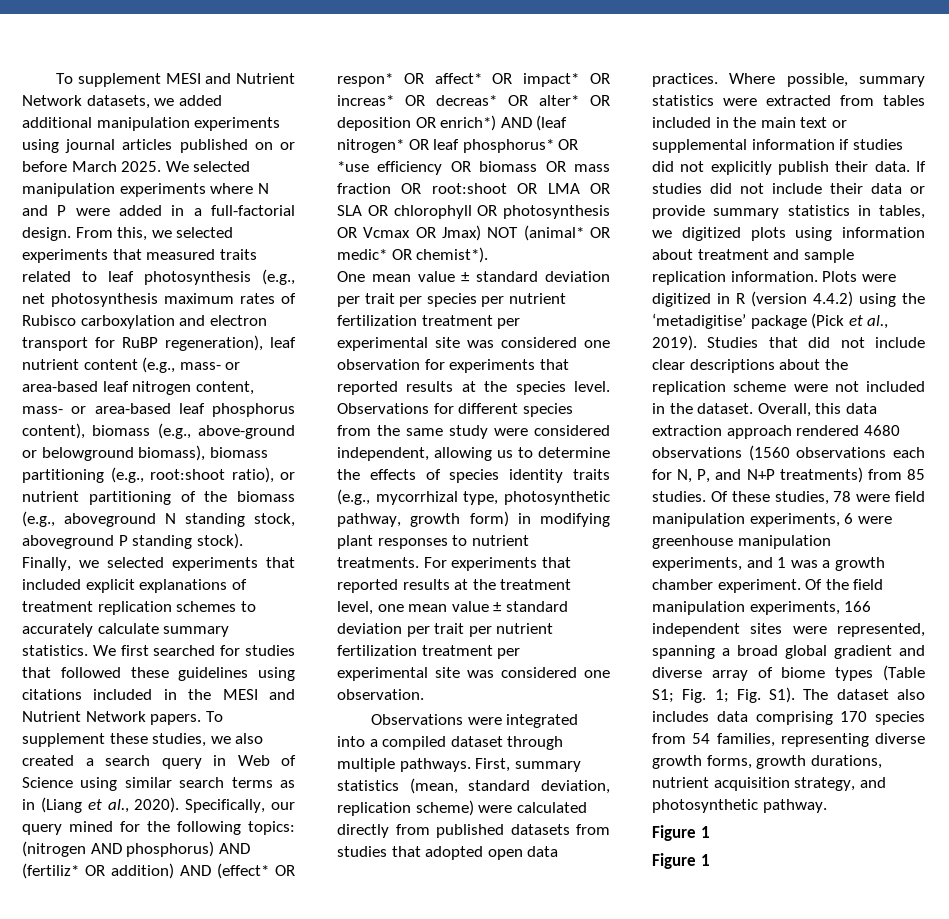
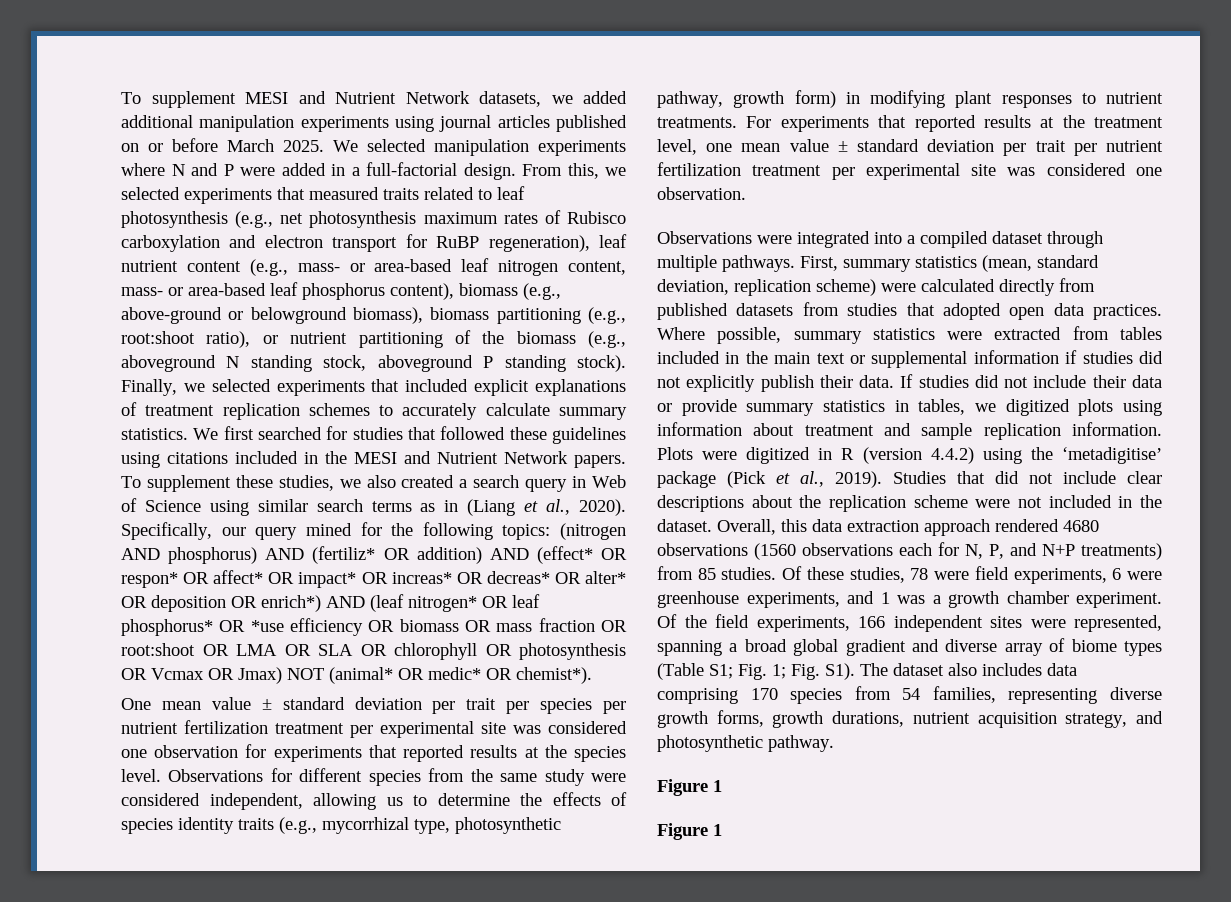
- Of these studies, 78 were field manipulation experiments, 6 were greenhouse manipulation experiments, and 1 was a growth chamber experiment.
+ Of these studies, 78 were field experiments, 6 were greenhouse experiments, and 1 was a growth chamber experiment.
- Of the field manipulation experiments, 166 independent sites were represented, spanning a broad global gradient and diverse array of biome types (Table S1; Fig. 1; Fig. S1). The dataset also includes data comprising 170 species from 54 families, representing diverse growth forms, growth durations, nutrient acquisition strategy, and photosynthetic pathway.
+ Of the field experiments, 166 independent sites were represented, spanning a broad global gradient and diverse array of biome types (Table S1; Fig. 1; Fig. S1). The dataset also includes data comprising 170 species from 54 families, representing diverse growth forms, growth durations, nutrient acquisition strategy, and photosynthetic pathway.

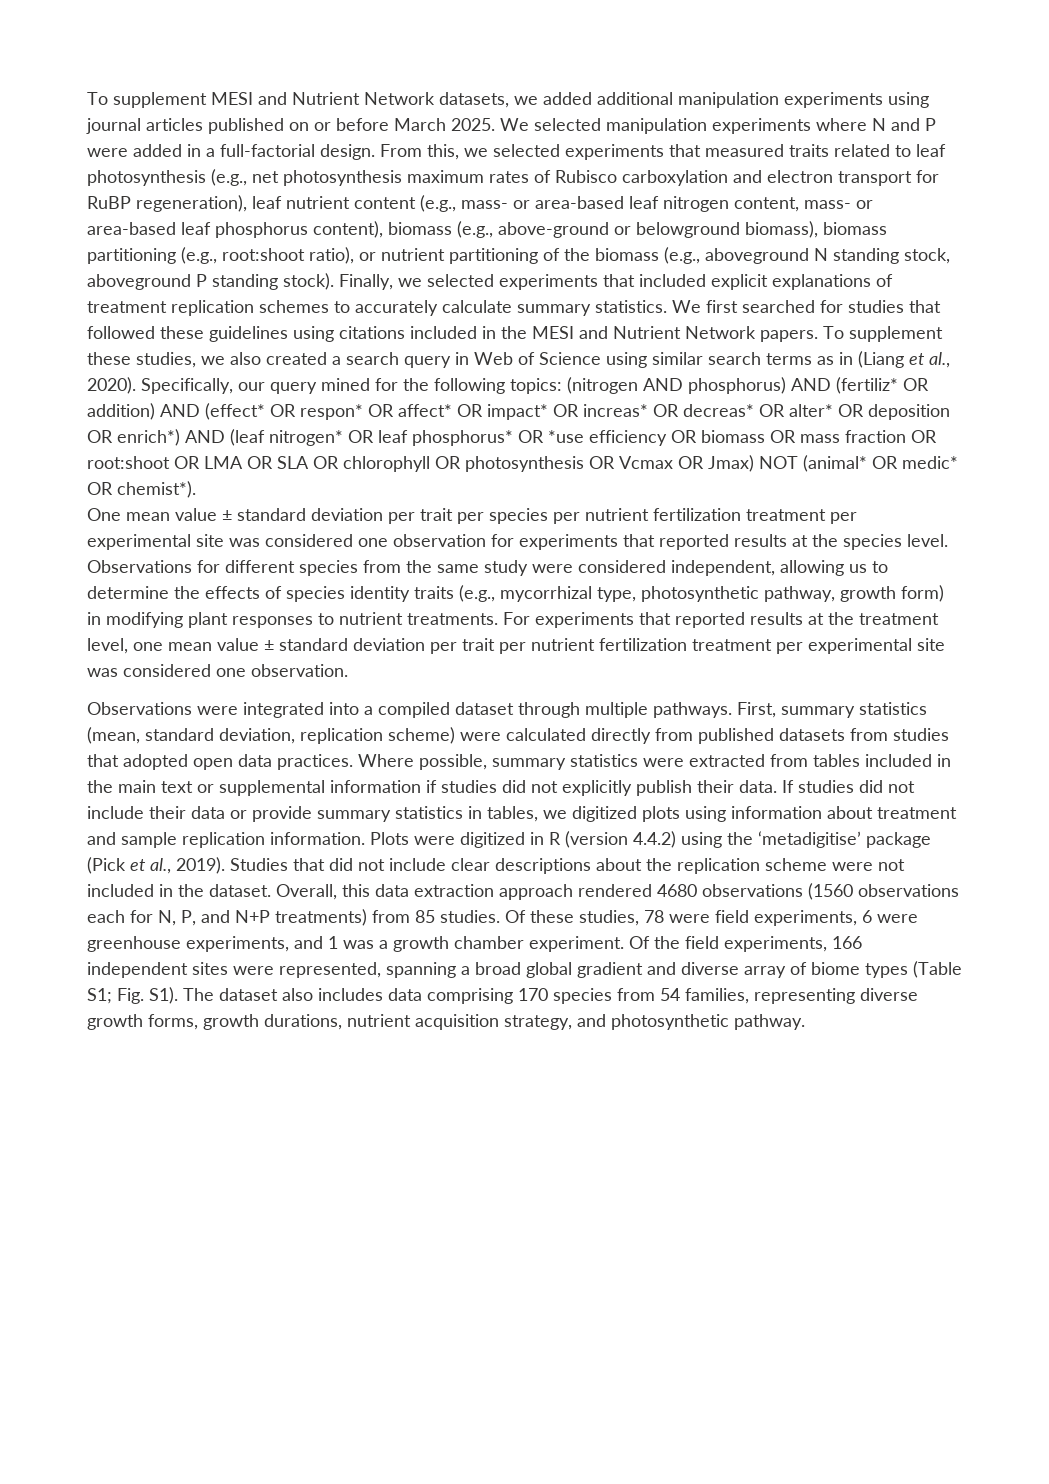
- Of the field experiments, 166 independent sites were represented, spanning a broad global gradient and diverse array of biome types (Table S1; Fig. 1; Fig. S1). The dataset also includes data comprising 170 species from 54 families, representing diverse growth forms, growth durations, nutrient acquisition strategy, and photosynthetic pathway.
- Figure 1
- Figure 1
+ Of the field experiments, 166 independent sites were represented, spanning a broad global gradient and diverse array of biome types (Table S1; Fig. S1). The dataset also includes data comprising 170 species from 54 families, representing diverse growth forms, growth durations, nutrient acquisition strategy, and photosynthetic pathway.

